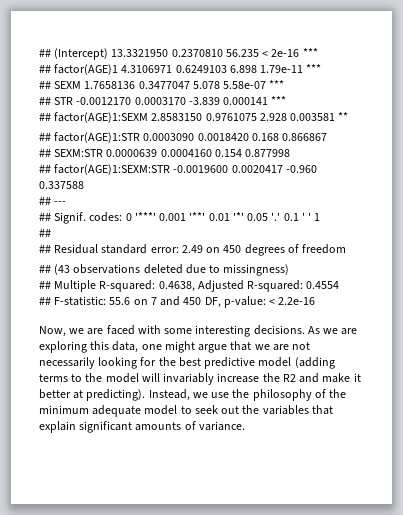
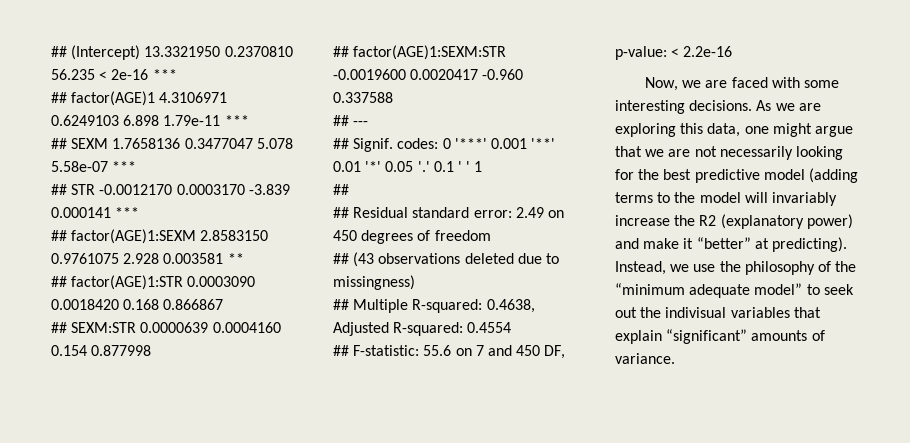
- As we are exploring this data, one might argue that we are not necessarily looking for the best predictive model (adding terms to the model will invariably increase the R2 and make it better at predicting).
+ As we are exploring this data, one might argue that we are not necessarily looking for the best predictive model (adding terms to the model will invariably increase the R2 (explanatory power) and make it “better” at predicting).
- Instead, we use the philosophy of the minimum adequate model to seek out the variables that explain significant amounts of variance.
+ Instead, we use the philosophy of the “minimum adequate model” to seek out the indivisual variables that explain “significant” amounts of variance.

